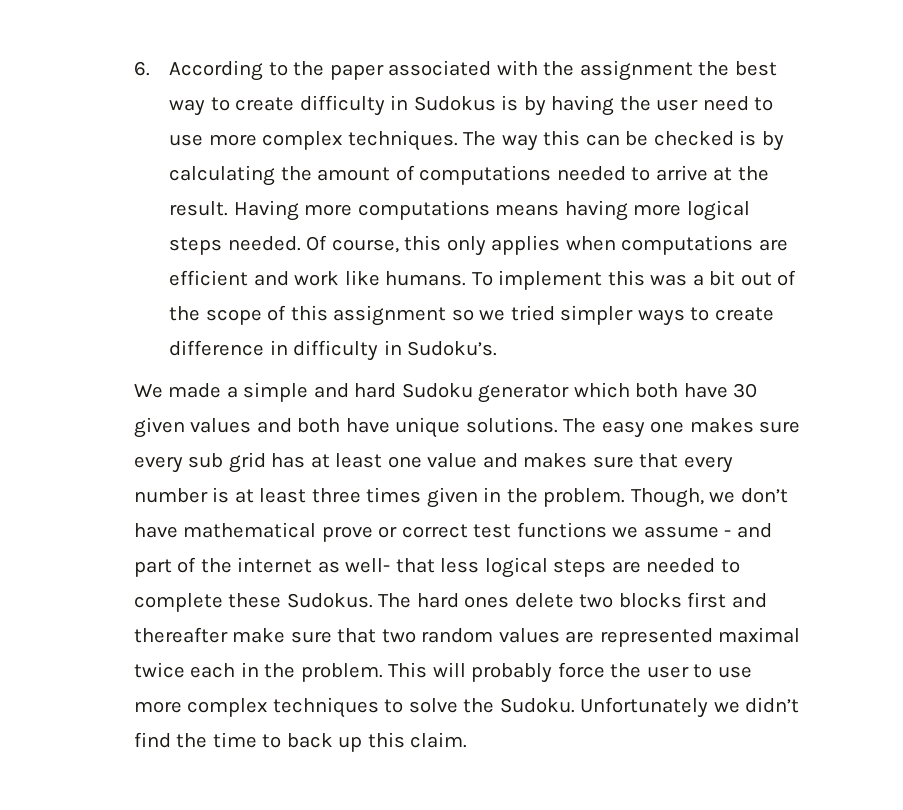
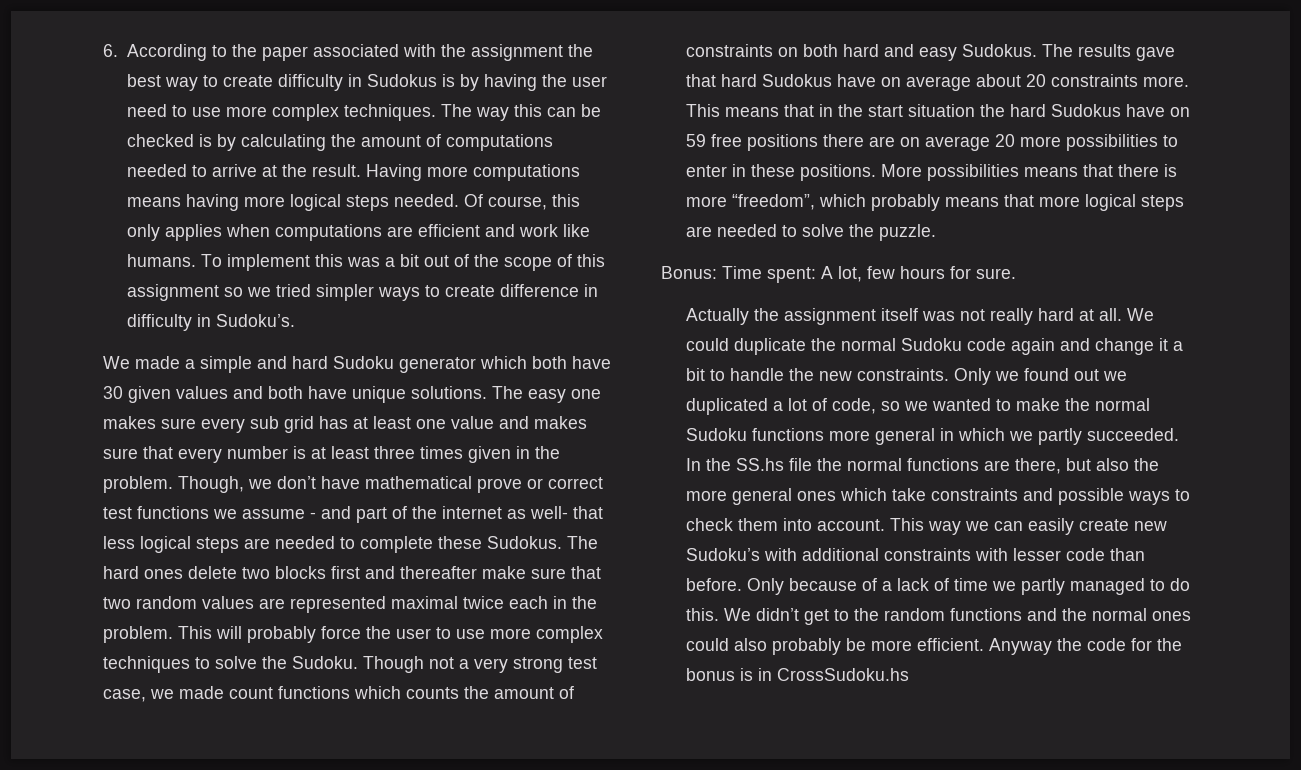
- Unfortunately we didn’t find the time to back up this claim.
+ Though not a very strong test case, we made count functions which counts the amount of constraints on both hard and easy Sudokus. The results gave that hard Sudokus have on average about 20 constraints more. This means that in the start situation the hard Sudokus have on 59 free positions there are on average 20 more possibilities to enter in these positions. More possibilities means that there is more “freedom”, which probably means that more logical steps are needed to solve the puzzle.
+ Bonus: Time spent: A lot, few hours for sure.
+ Actually the assignment itself was not really hard at all. We could duplicate the normal Sudoku code again and change it a bit to handle the new constraints. Only we found out we duplicated a lot of code, so we wanted to make the normal Sudoku functions more general in which we partly succeeded. In the SS.hs file the normal functions are there, but also the more general ones which take constraints and possible ways to check them into account. This way we can easily create new Sudoku’s with additional constraints with lesser code than before. Only because of a lack of time we partly managed to do this. We didn’t get to the random functions and the normal ones could also probably be more efficient. Anyway the code for the bonus is in CrossSudoku.hs

